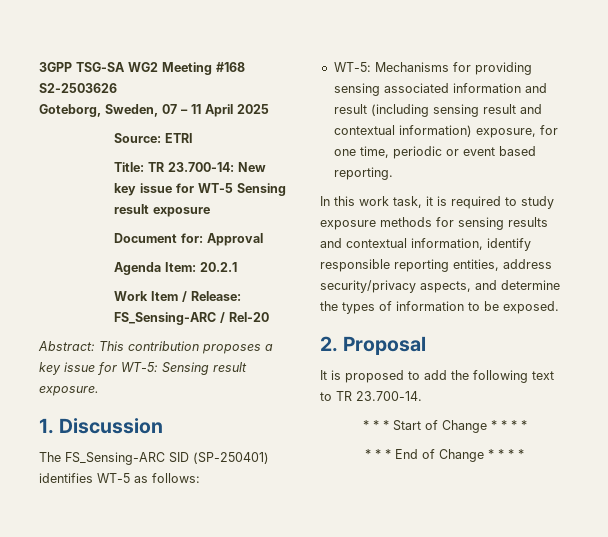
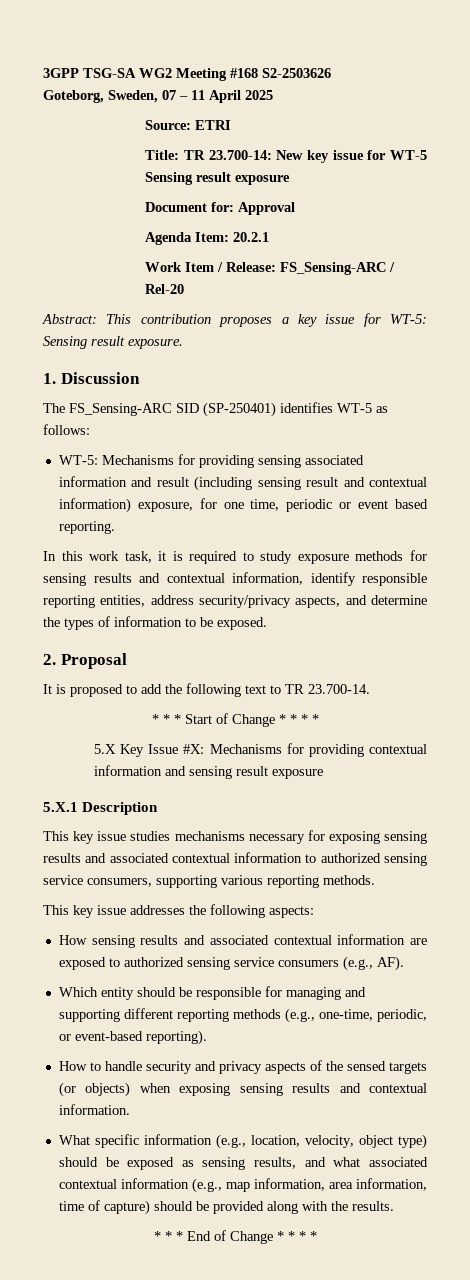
+ 5.X Key Issue #X: Mechanisms for providing contextual information and sensing result exposure
+ 5.X.1 Description
+ This key issue studies mechanisms necessary for exposing sensing results and associated contextual information to authorized sensing service consumers, supporting various reporting methods.
+ This key issue addresses the following aspects:
+ How sensing results and associated contextual information are exposed to authorized sensing service consumers (e.g., AF).
+ Which entity should be responsible for managing and supporting different reporting methods (e.g., one-time, periodic, or event-based reporting).
+ How to handle security and privacy aspects of the sensed targets (or objects) when exposing sensing results and contextual information.
+ What specific information (e.g., location, velocity, object type) should be exposed as sensing results, and what associated contextual information (e.g., map information, area information, time of capture) should be provided along with the results.

